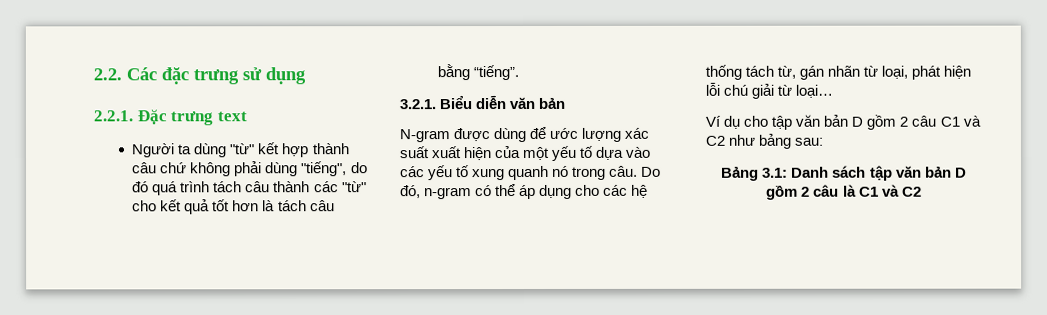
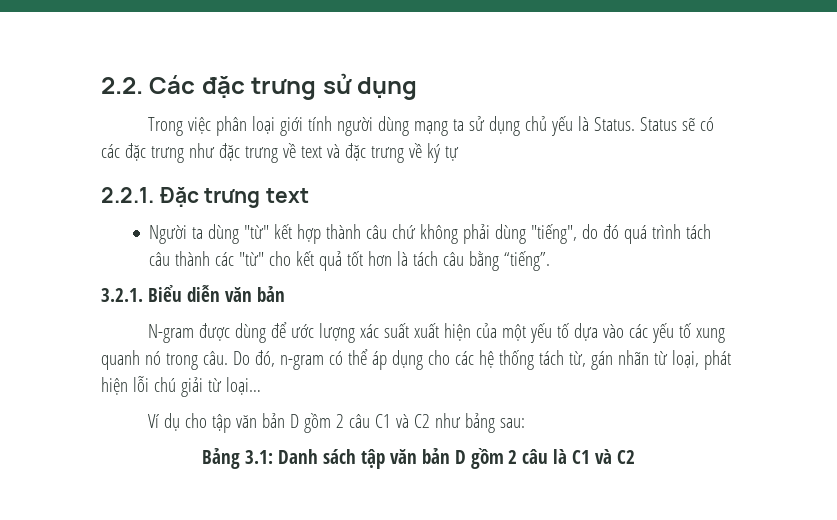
+ Trong việc phân loại giới tính người dùng mạng ta sử dụng chủ yếu là Status. Status sẽ có các đặc trưng như đặc trưng về text và đặc trưng về ký tự

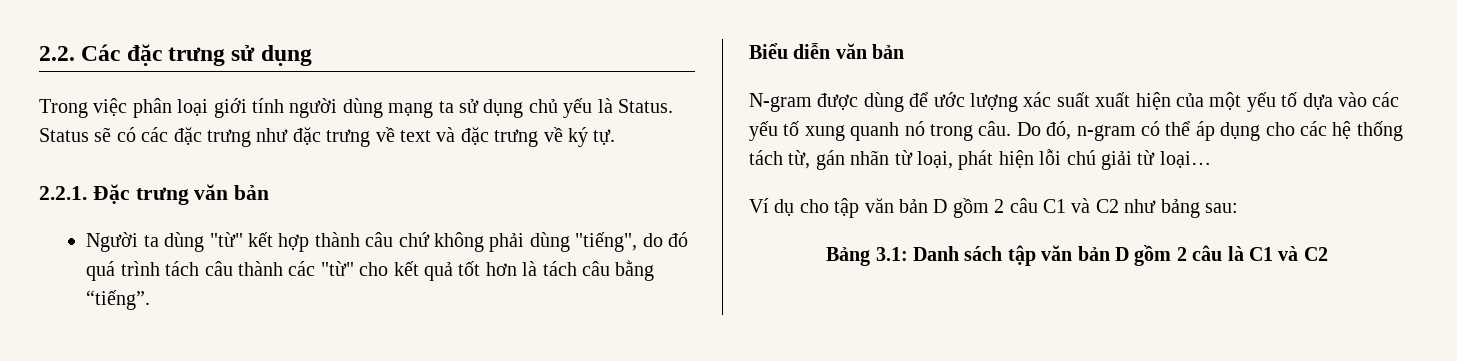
- Status sẽ có các đặc trưng như đặc trưng về text và đặc trưng về ký tự
+ Status sẽ có các đặc trưng như đặc trưng về text và đặc trưng về ký tự.
- 2.2.1. Đặc trưng text
+ 2.2.1. Đặc trưng văn bản
- 3.2.1. Biểu diễn văn bản
+ Biểu diễn văn bản

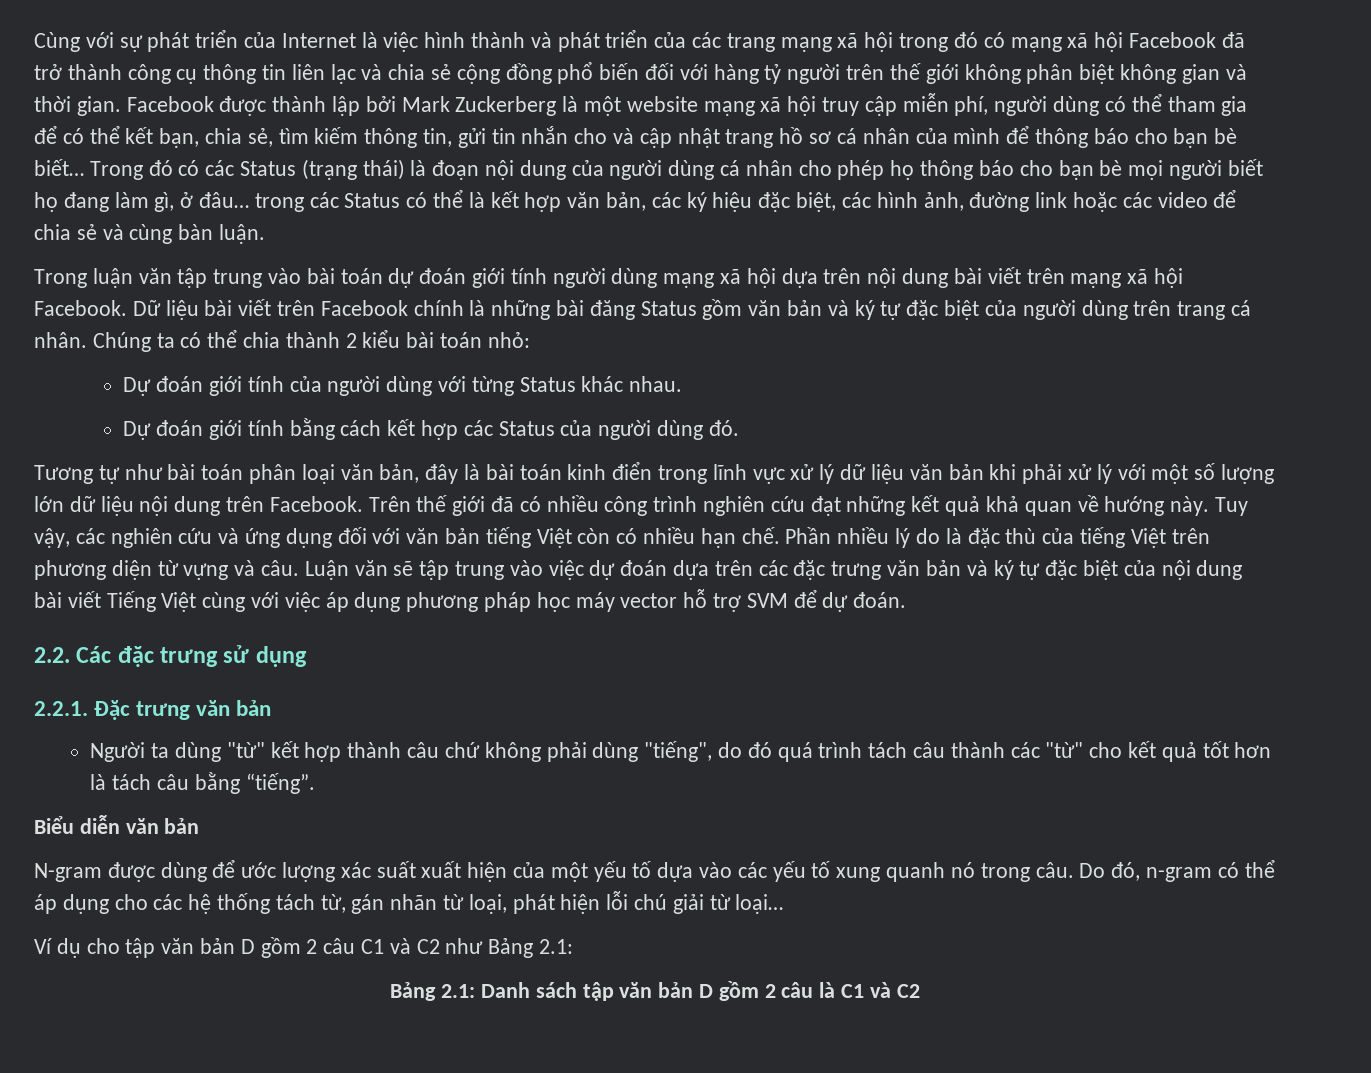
+ Cùng với sự phát triển của Internet là việc hình thành và phát triển của các trang mạng xã hội trong đó có mạng xã hội Facebook đã trở thành công cụ thông tin liên lạc và chia sẻ cộng đồng phổ biến đối với hàng tỷ người trên thế giới không phân biệt không gian và thời gian. Facebook được thành lập bởi Mark Zuckerberg là một website mạng xã hội truy cập miễn phí, người dùng có thể tham gia để có thể kết bạn, chia sẻ, tìm kiếm thông tin, gửi tin nhắn cho và cập nhật trang hồ sơ cá nhân của mình để thông báo cho bạn bè biết… Trong đó có các Status (trạng thái) là đoạn nội dung của người dùng cá nhân cho phép họ thông báo cho bạn bè mọi người biết họ đang làm gì, ở đâu… trong các Status có thể là kết hợp văn bản, các ký hiệu đặc biệt, các hình ảnh, đường link hoặc các video để chia sẻ và cùng bàn luận.
+ Trong luận văn tập trung vào bài toán dự đoán giới tính người dùng mạng xã hội dựa trên nội dung bài viết trên mạng xã hội Facebook. Dữ liệu bài viết trên Facebook chính là những bài đăng Status gồm văn bản và ký tự đặc biệt của người dùng trên trang cá nhân. Chúng ta có thể chia thành 2 kiểu bài toán nhỏ:
+ Dự đoán giới tính của người dùng với từng Status khác nhau.
+ Dự đoán giới tính bằng cách kết hợp các Status của người dùng đó.
+ Tương tự như bài toán phân loại văn bản, đây là bài toán kinh điển trong lĩnh vực xử lý dữ liệu văn bản khi phải xử lý với một số lượng lớn dữ liệu nội dung trên Facebook. Trên thế giới đã có nhiều công trình nghiên cứu đạt những kết quả khả quan về hướng này. Tuy vậy, các nghiên cứu và ứng dụng đối với văn bản tiếng Việt còn có nhiều hạn chế. Phần nhiều lý do là đặc thù của tiếng Việt trên phương diện từ vựng và câu. Luận văn sẽ tập trung vào việc dự đoán dựa trên các đặc trưng văn bản và ký tự đặc biệt của nội dung bài viết Tiếng Việt cùng với việc áp dụng phương pháp học máy vector hỗ trợ SVM để dự đoán.
- Trong việc phân loại giới tính người dùng mạng ta sử dụng chủ yếu là Status. Status sẽ có các đặc trưng như đặc trưng về text và đặc trưng về ký tự.
- Ví dụ cho tập văn bản D gồm 2 câu C1 và C2 như bảng sau:
- Bảng 3.1: Danh sách tập văn bản D gồm 2 câu là C1 và C2
+ Ví dụ cho tập văn bản D gồm 2 câu C1 và C2 như Bảng 2.1:
+ Bảng 2.1: Danh sách tập văn bản D gồm 2 câu là C1 và C2

